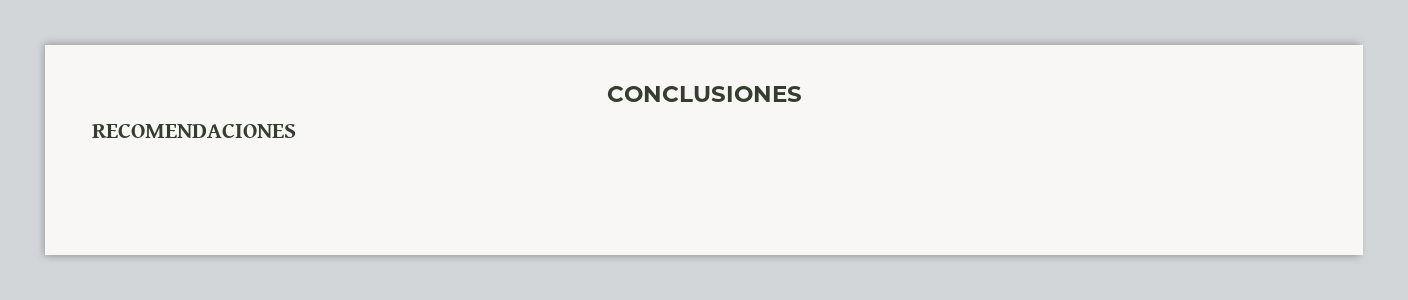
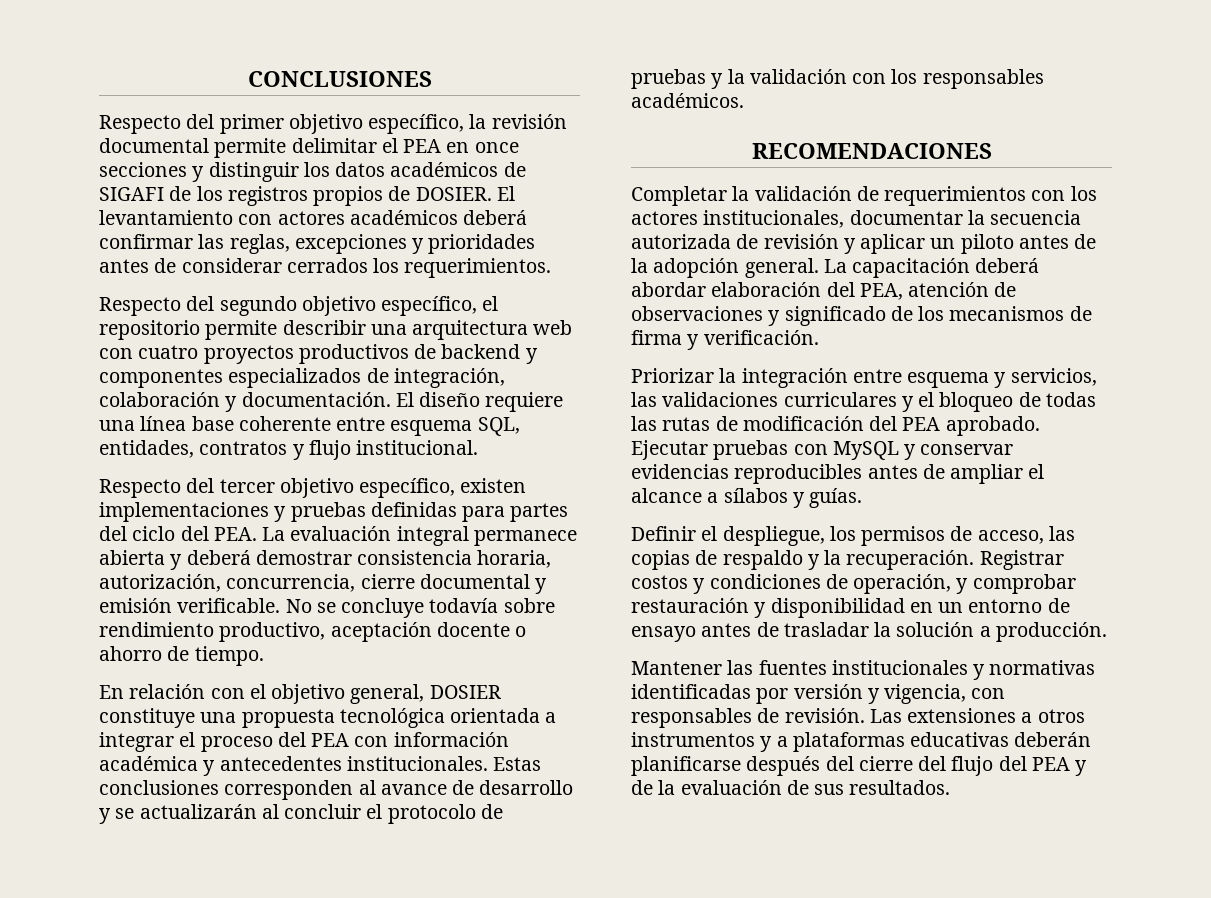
+ Respecto del primer objetivo específico, la revisión documental permite delimitar el PEA en once secciones y distinguir los datos académicos de SIGAFI de los registros propios de DOSIER. El levantamiento con actores académicos deberá confirmar las reglas, excepciones y prioridades antes de considerar cerrados los requerimientos.
+ Respecto del segundo objetivo específico, el repositorio permite describir una arquitectura web con cuatro proyectos productivos de backend y componentes especializados de integración, colaboración y documentación. El diseño requiere una línea base coherente entre esquema SQL, entidades, contratos y flujo institucional.
+ Respecto del tercer objetivo específico, existen implementaciones y pruebas definidas para partes del ciclo del PEA. La evaluación integral permanece abierta y deberá demostrar consistencia horaria, autorización, concurrencia, cierre documental y emisión verificable. No se concluye todavía sobre rendimiento productivo, aceptación docente o ahorro de tiempo.
+ En relación con el objetivo general, DOSIER constituye una propuesta tecnológica orientada a integrar el proceso del PEA con información académica y antecedentes institucionales. Estas conclusiones corresponden al avance de desarrollo y se actualizarán al concluir el protocolo de pruebas y la validación con los responsables académicos.
  RECOMENDACIONES
+ Completar la validación de requerimientos con los actores institucionales, documentar la secuencia autorizada de revisión y aplicar un piloto antes de la adopción general. La capacitación deberá abordar elaboración del PEA, atención de observaciones y significado de los mecanismos de firma y verificación.
+ Priorizar la integración entre esquema y servicios, las validaciones curriculares y el bloqueo de todas las rutas de modificación del PEA aprobado. Ejecutar pruebas con MySQL y conservar evidencias reproducibles antes de ampliar el alcance a sílabos y guías.
+ Definir el despliegue, los permisos de acceso, las copias de respaldo y la recuperación. Registrar costos y condiciones de operación, y comprobar restauración y disponibilidad en un entorno de ensayo antes de trasladar la solución a producción.
+ Mantener las fuentes institucionales y normativas identificadas por versión y vigencia, con responsables de revisión. Las extensiones a otros instrumentos y a plataformas educativas deberán planificarse después del cierre del flujo del PEA y de la evaluación de sus resultados.

